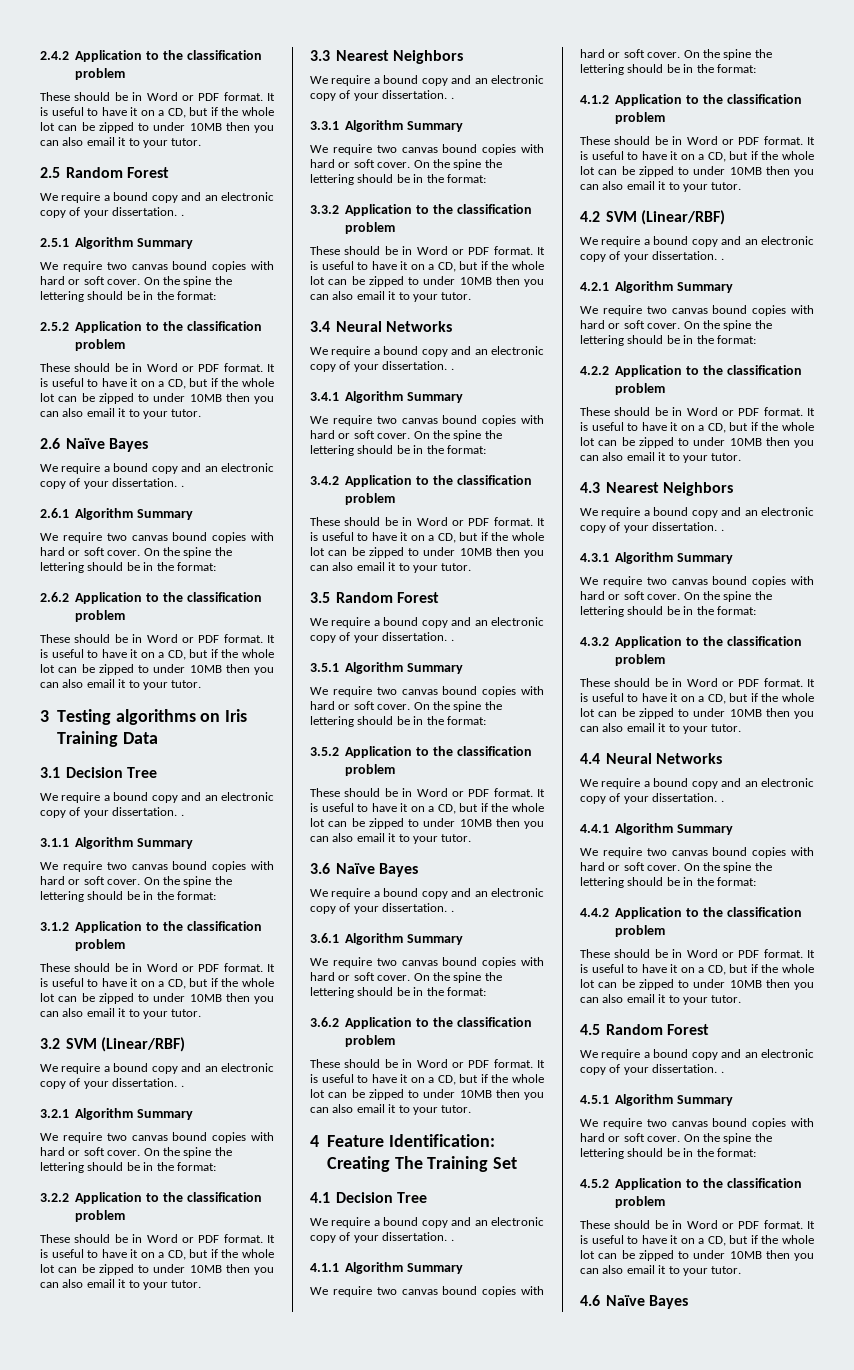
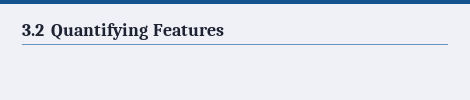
- 2.4.2 Application to the classification problem
- These should be in Word or PDF format. It is useful to have it on a CD, but if the whole lot can be zipped to under 10MB then you can also email it to your tutor.
- 2.5 Random Forest
- We require a bound copy and an electronic copy of your dissertation. .
- 2.5.1 Algorithm Summary
- We require two canvas bound copies with hard or soft cover. On the spine the lettering should be in the format:
- 2.5.2 Application to the classification problem
- These should be in Word or PDF format. It is useful to have it on a CD, but if the whole lot can be zipped to under 10MB then you can also email it to your tutor.
- 2.6 Naïve Bayes
- We require a bound copy and an electronic copy of your dissertation. .
- 2.6.1 Algorithm Summary
- We require two canvas bound copies with hard or soft cover. On the spine the lettering should be in the format:
- 2.6.2 Application to the classification problem
- These should be in Word or PDF format. It is useful to have it on a CD, but if the whole lot can be zipped to under 10MB then you can also email it to your tutor.
- 3 Testing algorithms on Iris Training Data
- 3.1 Decision Tree
- We require a bound copy and an electronic copy of your dissertation. .
- 3.1.1 Algorithm Summary
- We require two canvas bound copies with hard or soft cover. On the spine the lettering should be in the format:
- 3.1.2 Application to the classification problem
- These should be in Word or PDF format. It is useful to have it on a CD, but if the whole lot can be zipped to under 10MB then you can also email it to your tutor.
- 3.2 SVM (Linear/RBF)
- We require a bound copy and an electronic copy of your dissertation. .
- 3.2.1 Algorithm Summary
- We require two canvas bound copies with hard or soft cover. On the spine the lettering should be in the format:
- 3.2.2 Application to the classification problem
- These should be in Word or PDF format. It is useful to have it on a CD, but if the whole lot can be zipped to under 10MB then you can also email it to your tutor.
- 3.3 Nearest Neighbors
- We require a bound copy and an electronic copy of your dissertation. .
- 3.3.1 Algorithm Summary
- We require two canvas bound copies with hard or soft cover. On the spine the lettering should be in the format:
- 3.3.2 Application to the classification problem
- These should be in Word or PDF format. It is useful to have it on a CD, but if the whole lot can be zipped to under 10MB then you can also email it to your tutor.
- 3.4 Neural Networks
- We require a bound copy and an electronic copy of your dissertation. .
- 3.4.1 Algorithm Summary
- We require two canvas bound copies with hard or soft cover. On the spine the lettering should be in the format:
- 3.4.2 Application to the classification problem
- These should be in Word or PDF format. It is useful to have it on a CD, but if the whole lot can be zipped to under 10MB then you can also email it to your tutor.
- 3.5 Random Forest
- We require a bound copy and an electronic copy of your dissertation. .
- 3.5.1 Algorithm Summary
- We require two canvas bound copies with hard or soft cover. On the spine the lettering should be in the format:
- 3.5.2 Application to the classification problem
- These should be in Word or PDF format. It is useful to have it on a CD, but if the whole lot can be zipped to under 10MB then you can also email it to your tutor.
- 3.6 Naïve Bayes
- We require a bound copy and an electronic copy of your dissertation. .
- 3.6.1 Algorithm Summary
- We require two canvas bound copies with hard or soft cover. On the spine the lettering should be in the format:
- 3.6.2 Application to the classification problem
- These should be in Word or PDF format. It is useful to have it on a CD, but if the whole lot can be zipped to under 10MB then you can also email it to your tutor.
- 4 Feature Identification: Creating The Training Set
- 4.1 Decision Tree
- We require a bound copy and an electronic copy of your dissertation. .
- 4.1.1 Algorithm Summary
- We require two canvas bound copies with hard or soft cover. On the spine the lettering should be in the format:
- 4.1.2 Application to the classification problem
- These should be in Word or PDF format. It is useful to have it on a CD, but if the whole lot can be zipped to under 10MB then you can also email it to your tutor.
- 4.2 SVM (Linear/RBF)
- We require a bound copy and an electronic copy of your dissertation. .
- 4.2.1 Algorithm Summary
- We require two canvas bound copies with hard or soft cover. On the spine the lettering should be in the format:
- 4.2.2 Application to the classification problem
- These should be in Word or PDF format. It is useful to have it on a CD, but if the whole lot can be zipped to under 10MB then you can also email it to your tutor.
- 4.3 Nearest Neighbors
- We require a bound copy and an electronic copy of your dissertation. .
- 4.3.1 Algorithm Summary
- We require two canvas bound copies with hard or soft cover. On the spine the lettering should be in the format:
- 4.3.2 Application to the classification problem
- These should be in Word or PDF format. It is useful to have it on a CD, but if the whole lot can be zipped to under 10MB then you can also email it to your tutor.
- 4.4 Neural Networks
- We require a bound copy and an electronic copy of your dissertation. .
- 4.4.1 Algorithm Summary
- We require two canvas bound copies with hard or soft cover. On the spine the lettering should be in the format:
- 4.4.2 Application to the classification problem
- These should be in Word or PDF format. It is useful to have it on a CD, but if the whole lot can be zipped to under 10MB then you can also email it to your tutor.
- 4.5 Random Forest
- We require a bound copy and an electronic copy of your dissertation. .
- 4.5.1 Algorithm Summary
- We require two canvas bound copies with hard or soft cover. On the spine the lettering should be in the format:
- 4.5.2 Application to the classification problem
- These should be in Word or PDF format. It is useful to have it on a CD, but if the whole lot can be zipped to under 10MB then you can also email it to your tutor.
- 4.6 Naïve Bayes
+ 3.2 Quantifying Features

